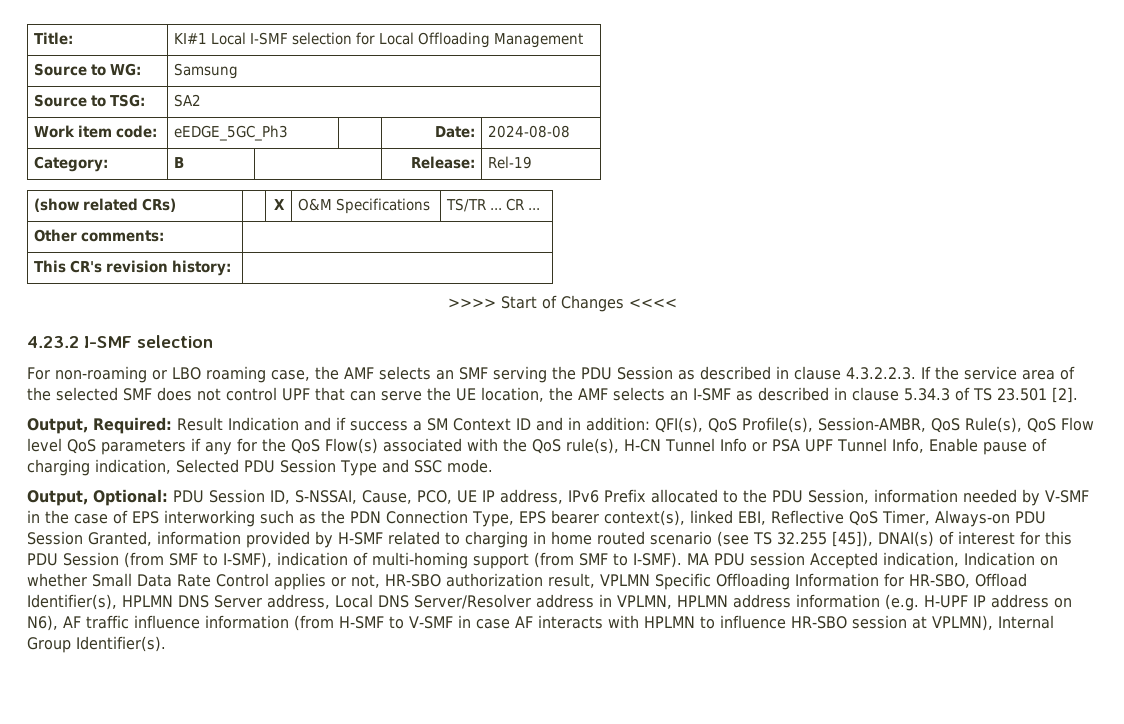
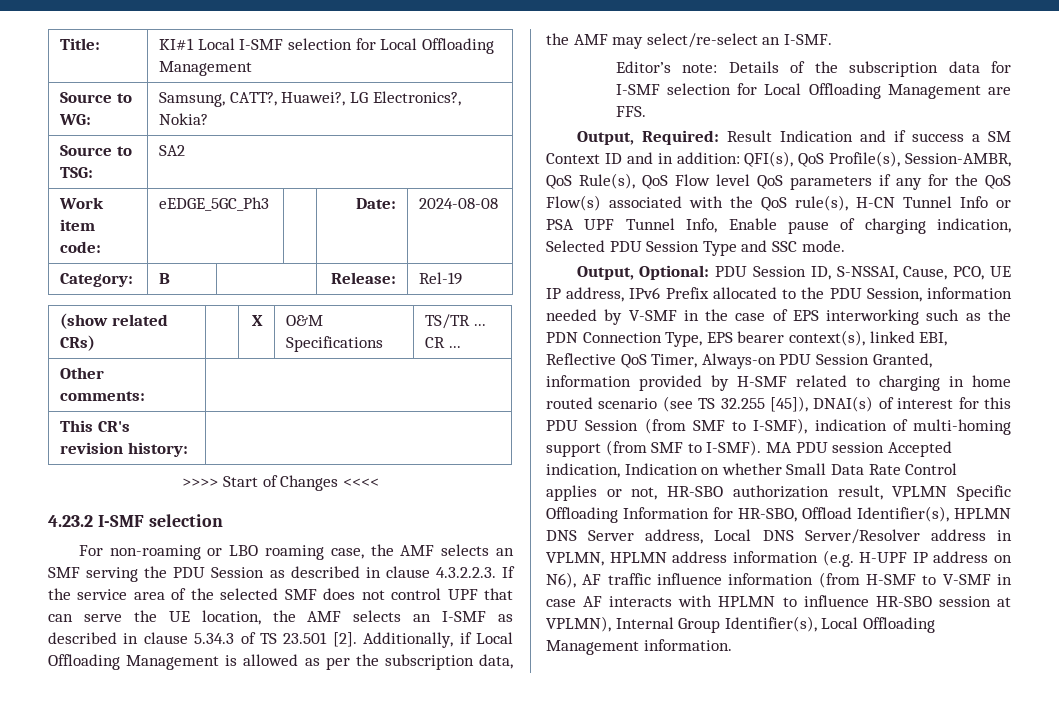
- Source to WG: | Samsung
+ Source to WG: | Samsung, CATT?, Huawei?, LG Electronics?, Nokia?
+ Additionally, if Local Offloading Management is allowed as per the subscription data, the AMF may select/re-select an I-SMF.
+ Editor’s note: Details of the subscription data for I-SMF selection for Local Offloading Management are FFS.
- MA PDU session Accepted indication, Indication on whether Small Data Rate Control applies or not, HR-SBO authorization result, VPLMN Specific Offloading Information for HR-SBO, Offload Identifier(s), HPLMN DNS Server address, Local DNS Server/Resolver address in VPLMN, HPLMN address information (e.g. H-UPF IP address on N6), AF traffic influence information (from H-SMF to V-SMF in case AF interacts with HPLMN to influence HR-SBO session at VPLMN), Internal Group Identifier(s).
+ MA PDU session Accepted indication, Indication on whether Small Data Rate Control applies or not, HR-SBO authorization result, VPLMN Specific Offloading Information for HR-SBO, Offload Identifier(s), HPLMN DNS Server address, Local DNS Server/Resolver address in VPLMN, HPLMN address information (e.g. H-UPF IP address on N6), AF traffic influence information (from H-SMF to V-SMF in case AF interacts with HPLMN to influence HR-SBO session at VPLMN), Internal Group Identifier(s), Local Offloading Management information.

